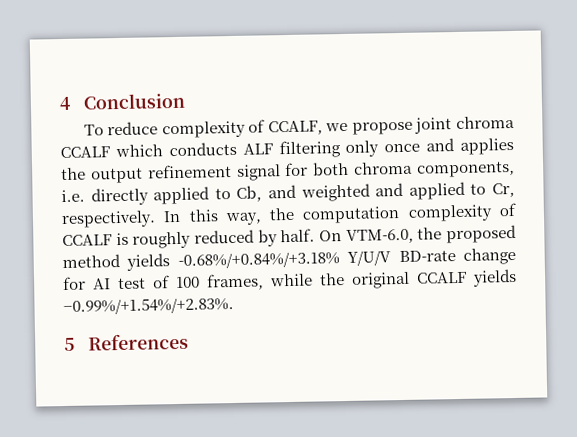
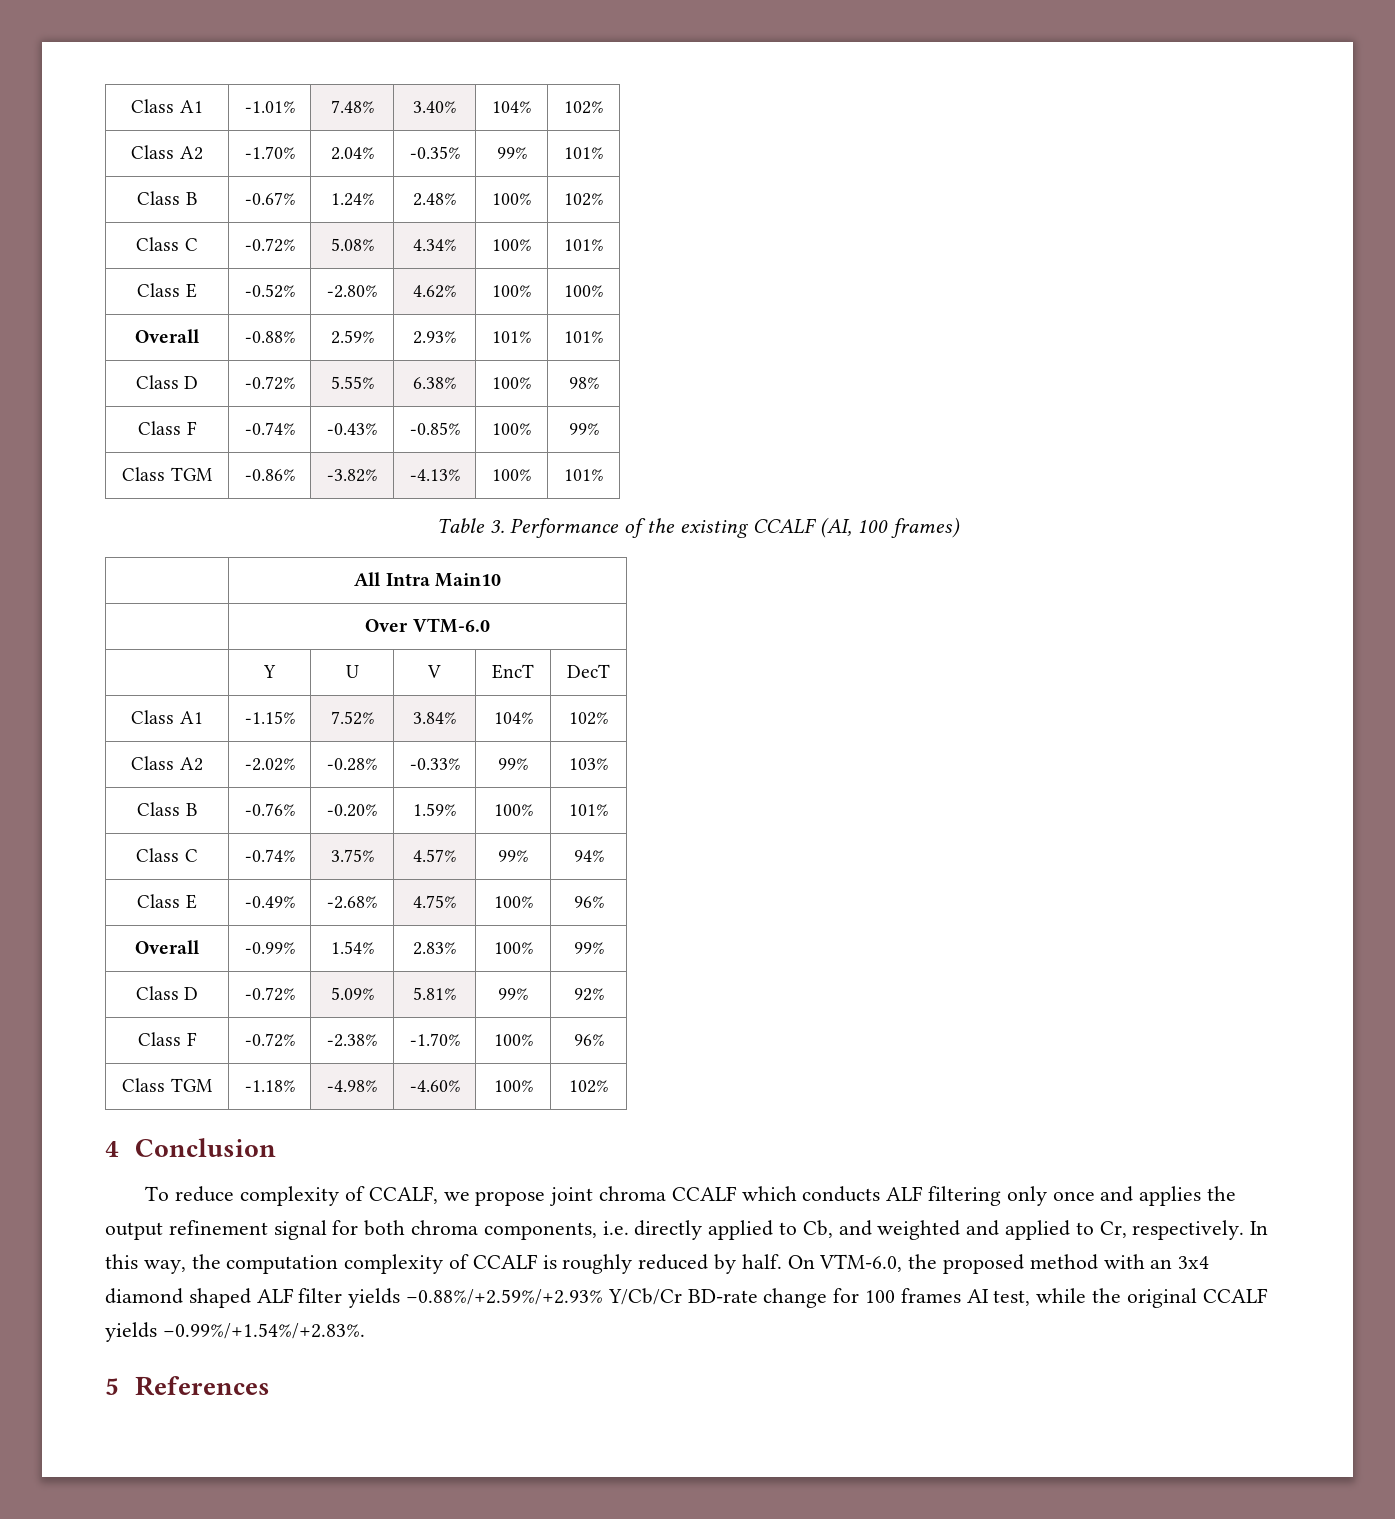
+ Class A1 | -1.01% | 7.48% | 3.40% | 104% | 102%
+ Class A2 | -1.70% | 2.04% | -0.35% | 99% | 101%
+ Class B | -0.67% | 1.24% | 2.48% | 100% | 102%
+ Class C | -0.72% | 5.08% | 4.34% | 100% | 101%
+ Class E | -0.52% | -2.80% | 4.62% | 100% | 100%
+ Overall | -0.88% | 2.59% | 2.93% | 101% | 101%
+ Class D | -0.72% | 5.55% | 6.38% | 100% | 98%
+ Class F | -0.74% | -0.43% | -0.85% | 100% | 99%
+ Class TGM | -0.86% | -3.82% | -4.13% | 100% | 101%
+ Table 3. Performance of the existing CCALF (AI, 100 frames)
+ | All Intra Main10
+ | Over VTM-6.0
+ | Y | U | V | EncT | DecT
+ Class A1 | -1.15% | 7.52% | 3.84% | 104% | 102%
+ Class A2 | -2.02% | -0.28% | -0.33% | 99% | 103%
+ Class B | -0.76% | -0.20% | 1.59% | 100% | 101%
+ Class C | -0.74% | 3.75% | 4.57% | 99% | 94%
+ Class E | -0.49% | -2.68% | 4.75% | 100% | 96%
+ Overall | -0.99% | 1.54% | 2.83% | 100% | 99%
+ Class D | -0.72% | 5.09% | 5.81% | 99% | 92%
+ Class F | -0.72% | -2.38% | -1.70% | 100% | 96%
+ Class TGM | -1.18% | -4.98% | -4.60% | 100% | 102%
- On VTM-6.0, the proposed method yields -0.68%/+0.84%/+3.18% Y/U/V BD-rate change for AI test of 100 frames, while the original CCALF yields −0.99%/+1.54%/+2.83%.
+ On VTM-6.0, the proposed method with an 3x4 diamond shaped ALF filter yields −0.88%/+2.59%/+2.93% Y/Cb/Cr BD-rate change for 100 frames AI test, while the original CCALF yields −0.99%/+1.54%/+2.83%.

